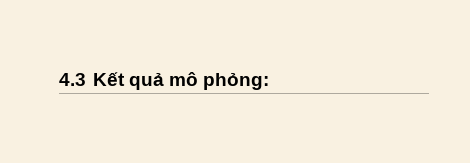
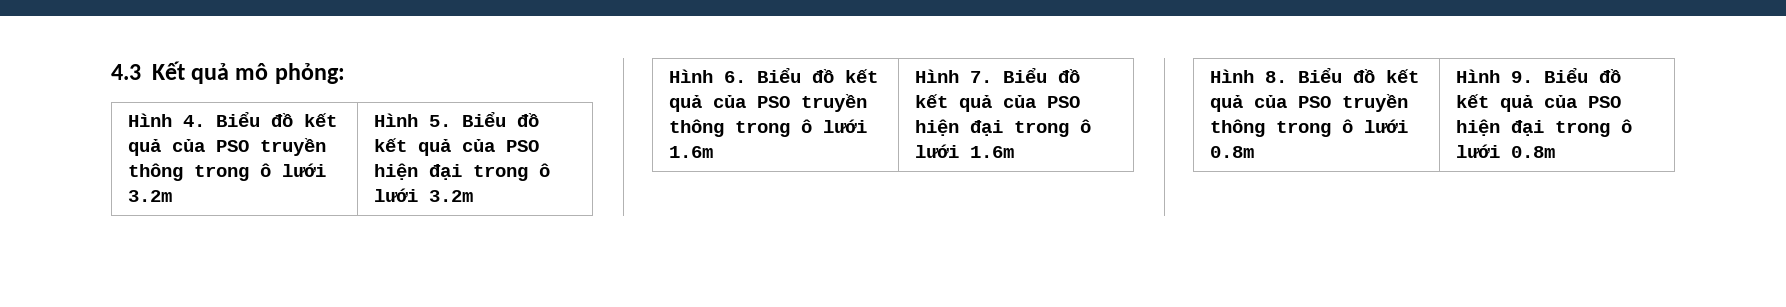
+ Hình 4. Biểu đồ kết quả của PSO truyền thông trong ô lưới 3.2m | Hình 5. Biểu đồ kết quả của PSO hiện đại trong ô lưới 3.2m
+ Hình 6. Biểu đồ kết quả của PSO truyền thông trong ô lưới 1.6m | Hình 7. Biểu đồ kết quả của PSO hiện đại trong ô lưới 1.6m
+ Hình 8. Biểu đồ kết quả của PSO truyền thông trong ô lưới 0.8m | Hình 9. Biểu đồ kết quả của PSO hiện đại trong ô lưới 0.8m

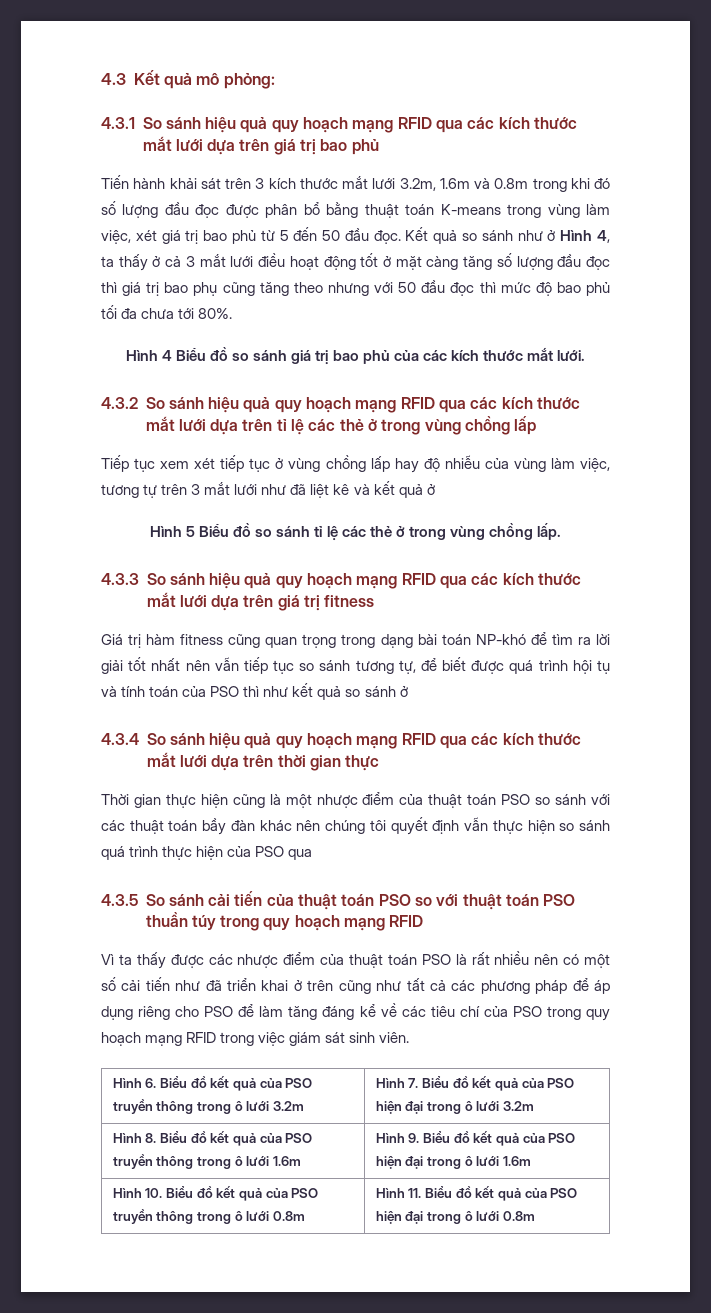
- Hình 4. Biểu đồ kết quả của PSO truyền thông trong ô lưới 3.2m | Hình 5. Biểu đồ kết quả của PSO hiện đại trong ô lưới 3.2m
+ 4.3.1 So sánh hiệu quả quy hoạch mạng RFID qua các kích thước mắt lưới dựa trên giá trị bao phủ
+ Tiến hành khải sát trên 3 kích thước mắt lưới 3.2m, 1.6m và 0.8m trong khi đó số lượng đầu đọc được phân bổ bằng thuật toán K-means trong vùng làm việc, xét giá trị bao phủ từ 5 đến 50 đầu đọc. Kết quả so sánh như ở Hình 4, ta thấy ở cả 3 mắt lưới điều hoạt động tốt ở mặt càng tăng số lượng đầu đọc thì giá trị bao phụ cũng tăng theo nhưng với 50 đầu đọc thì mức độ bao phủ tối đa chưa tới 80%.
+ Hình 4 Biểu đồ so sánh giá trị bao phủ của các kích thước mắt lưới.
+ 4.3.2 So sánh hiệu quả quy hoạch mạng RFID qua các kích thước mắt lưới dựa trên tỉ lệ các thẻ ở trong vùng chồng lấp
+ Tiếp tục xem xét tiếp tục ở vùng chồng lấp hay độ nhiễu của vùng làm việc, tương tự trên 3 mắt lưới như đã liệt kê và kết quả ở
+ Hình 5 Biểu đồ so sánh tỉ lệ các thẻ ở trong vùng chồng lấp.
+ 4.3.3 So sánh hiệu quả quy hoạch mạng RFID qua các kích thước mắt lưới dựa trên giá trị fitness
+ Giá trị hàm fitness cũng quan trọng trong dạng bài toán NP-khó để tìm ra lời giải tốt nhất nên vẫn tiếp tục so sánh tương tự, để biết được quá trình hội tụ và tính toán của PSO thì như kết quả so sánh ở
+ 4.3.4 So sánh hiệu quả quy hoạch mạng RFID qua các kích thước mắt lưới dựa trên thời gian thực
+ Thời gian thực hiện cũng là một nhược điểm của thuật toán PSO so sánh với các thuật toán bầy đàn khác nên chúng tôi quyết định vẫn thực hiện so sánh quá trình thực hiện của PSO qua
+ 4.3.5 So sánh cải tiến của thuật toán PSO so với thuật toán PSO thuần túy trong quy hoạch mạng RFID
+ Vì ta thấy được các nhược điểm của thuật toán PSO là rất nhiều nên có một số cải tiến như đã triển khai ở trên cũng như tất cả các phương pháp để áp dụng riêng cho PSO để làm tăng đáng kể về các tiêu chí của PSO trong quy hoạch mạng RFID trong việc giám sát sinh viên.
+ Hình 6. Biểu đồ kết quả của PSO truyền thông trong ô lưới 3.2m | Hình 7. Biểu đồ kết quả của PSO hiện đại trong ô lưới 3.2m
- Hình 6. Biểu đồ kết quả của PSO truyền thông trong ô lưới 1.6m | Hình 7. Biểu đồ kết quả của PSO hiện đại trong ô lưới 1.6m
+ Hình 8. Biểu đồ kết quả của PSO truyền thông trong ô lưới 1.6m | Hình 9. Biểu đồ kết quả của PSO hiện đại trong ô lưới 1.6m
- Hình 8. Biểu đồ kết quả của PSO truyền thông trong ô lưới 0.8m | Hình 9. Biểu đồ kết quả của PSO hiện đại trong ô lưới 0.8m
+ Hình 10. Biểu đồ kết quả của PSO truyền thông trong ô lưới 0.8m | Hình 11. Biểu đồ kết quả của PSO hiện đại trong ô lưới 0.8m

